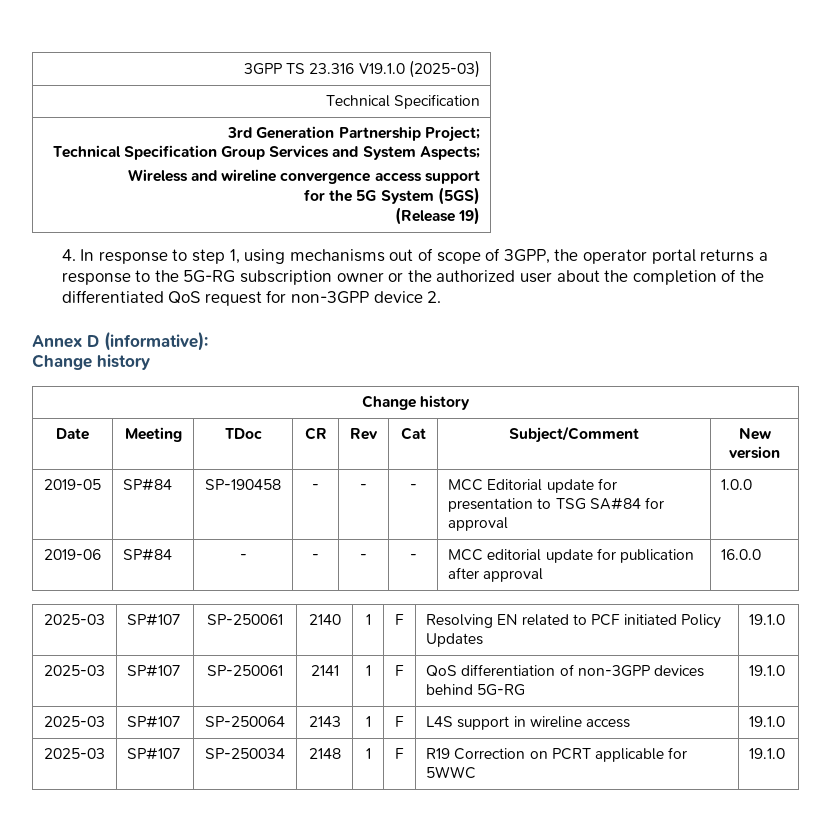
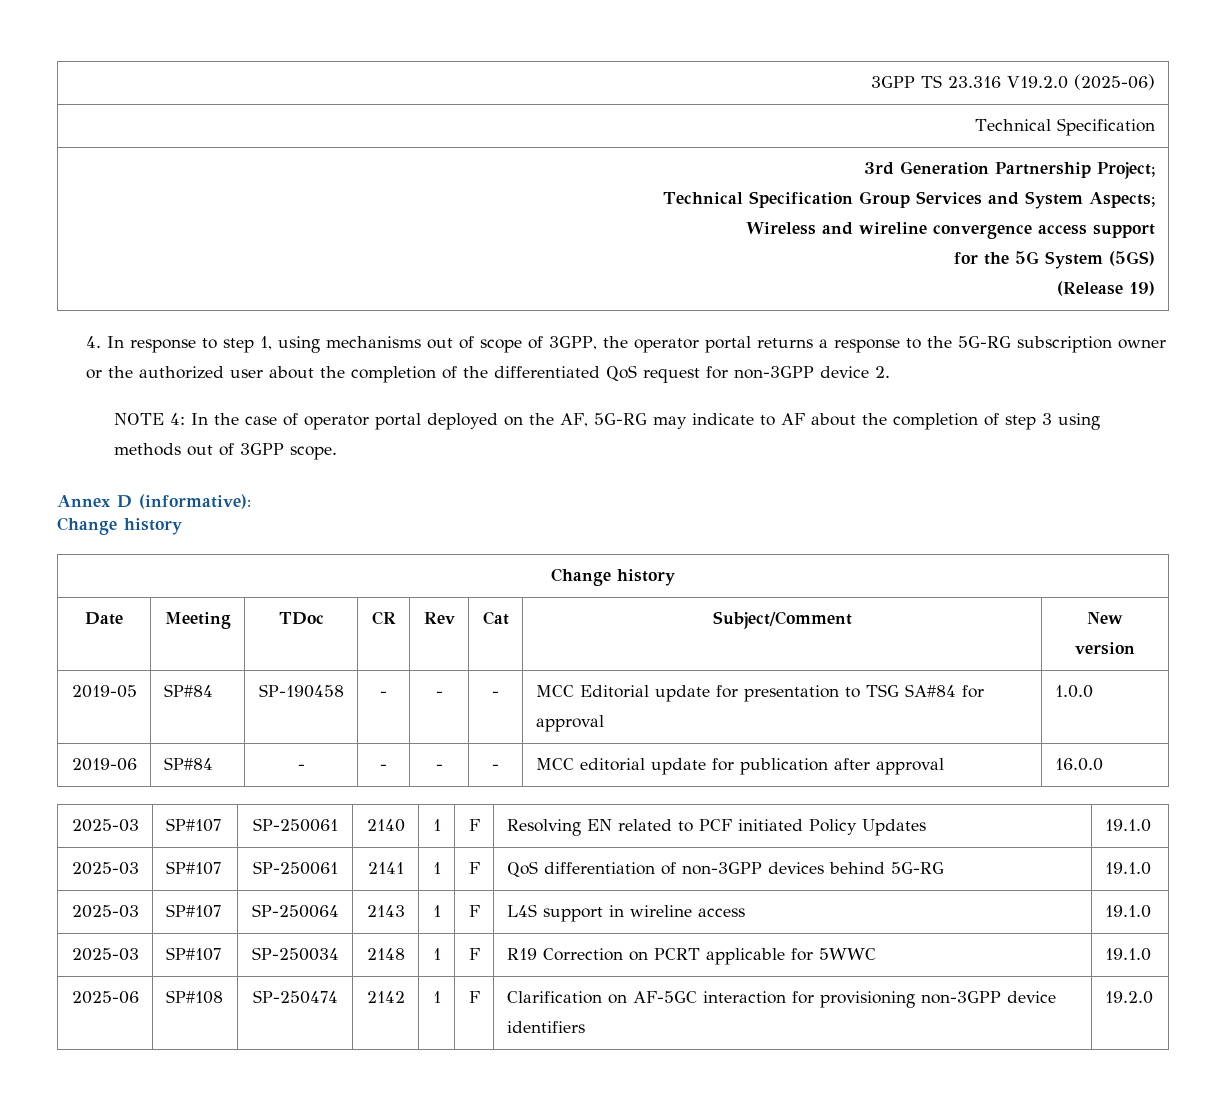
- 3GPP TS 23.316 V19.1.0 (2025-03)
+ 3GPP TS 23.316 V19.2.0 (2025-06)
+ NOTE 4: In the case of operator portal deployed on the AF, 5G-RG may indicate to AF about the completion of step 3 using methods out of 3GPP scope.
+ 2025-06 | SP#108 | SP-250474 | 2142 | 1 | F | Clarification on AF-5GC interaction for provisioning non-3GPP device identifiers | 19.2.0

